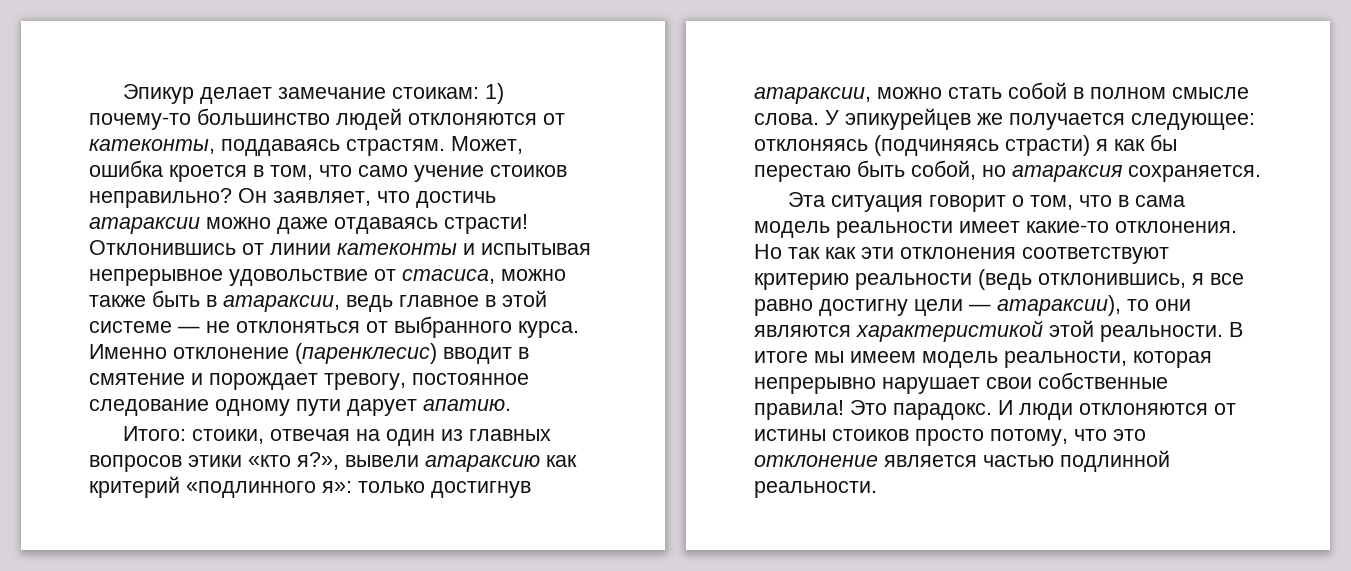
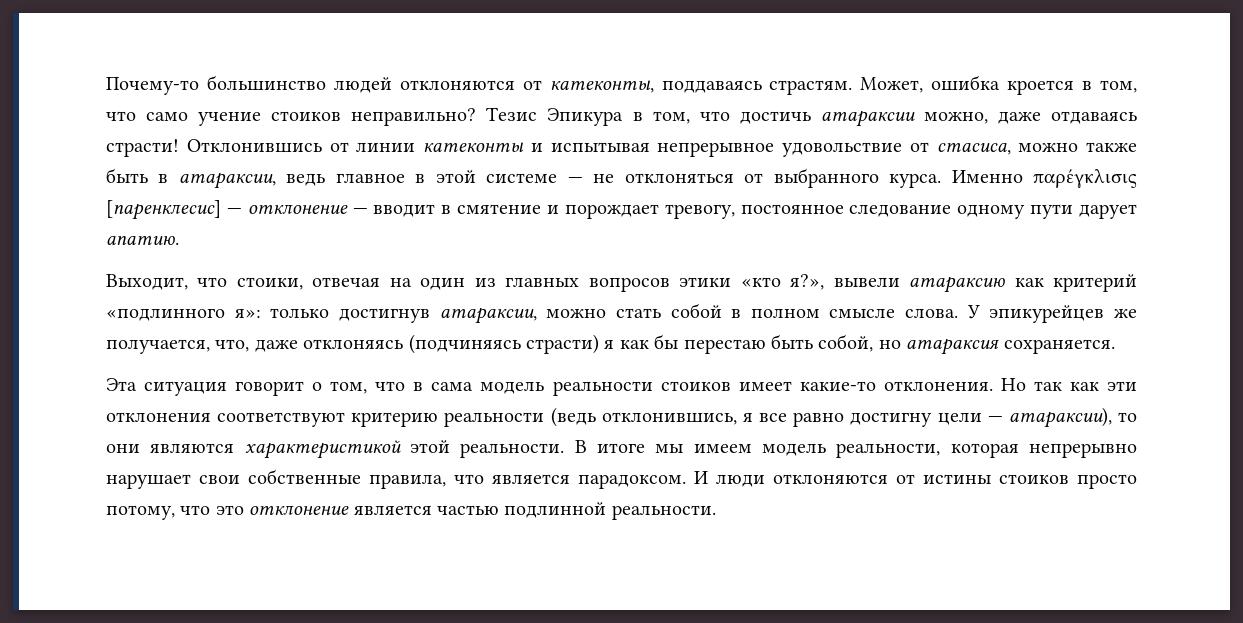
- Эпикур делает замечание стоикам: 1) почему-то большинство людей отклоняются от катеконты, поддаваясь страстям.
+ Почему-то большинство людей отклоняются от катеконты, поддаваясь страстям.
- Он заявляет, что достичь атараксии можно даже отдаваясь страсти!
+ Тезис Эпикура в том, что достичь атараксии можно, даже отдаваясь страсти!
- Именно отклонение (паренклесис) вводит в смятение и порождает тревогу, постоянное следование одному пути дарует апатию.
+ Именно παρέγκλισις [паренклесис] — отклонение — вводит в смятение и порождает тревогу, постоянное следование одному пути дарует апатию.
- Итого: стоики, отвечая на один из главных вопросов этики «кто я?», вывели атараксию как критерий «подлинного я»: только достигнув атараксии, можно стать собой в полном смысле слова.
+ Выходит, что стоики, отвечая на один из главных вопросов этики «кто я?», вывели атараксию как критерий «подлинного я»: только достигнув атараксии, можно стать собой в полном смысле слова.
- У эпикурейцев же получается следующее: отклоняясь (подчиняясь страсти) я как бы перестаю быть собой, но атараксия сохраняется.
+ У эпикурейцев же получается, что, даже отклоняясь (подчиняясь страсти) я как бы перестаю быть собой, но атараксия сохраняется.
- Эта ситуация говорит о том, что в сама модель реальности имеет какие-то отклонения.
+ Эта ситуация говорит о том, что в сама модель реальности стоиков имеет какие-то отклонения.
- В итоге мы имеем модель реальности, которая непрерывно нарушает свои собственные правила! Это парадокс.
+ В итоге мы имеем модель реальности, которая непрерывно нарушает свои собственные правила, что является парадоксом.

